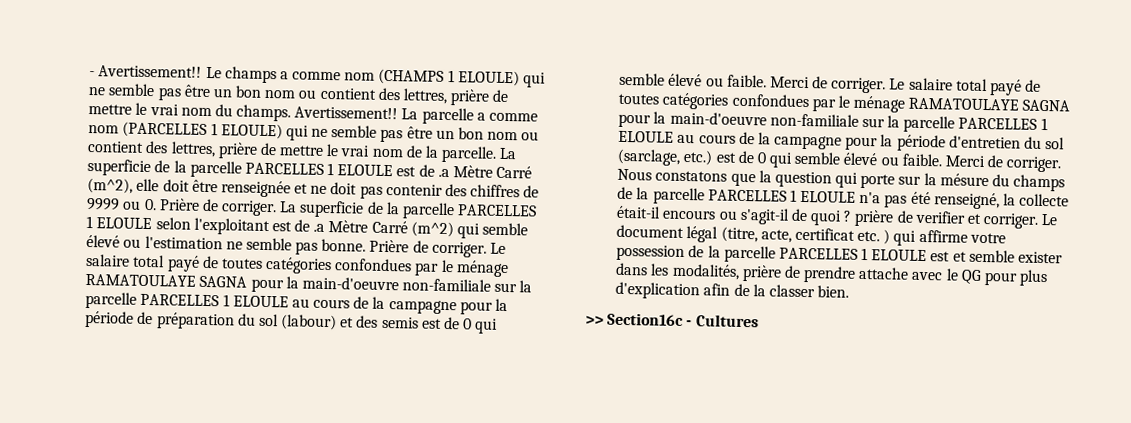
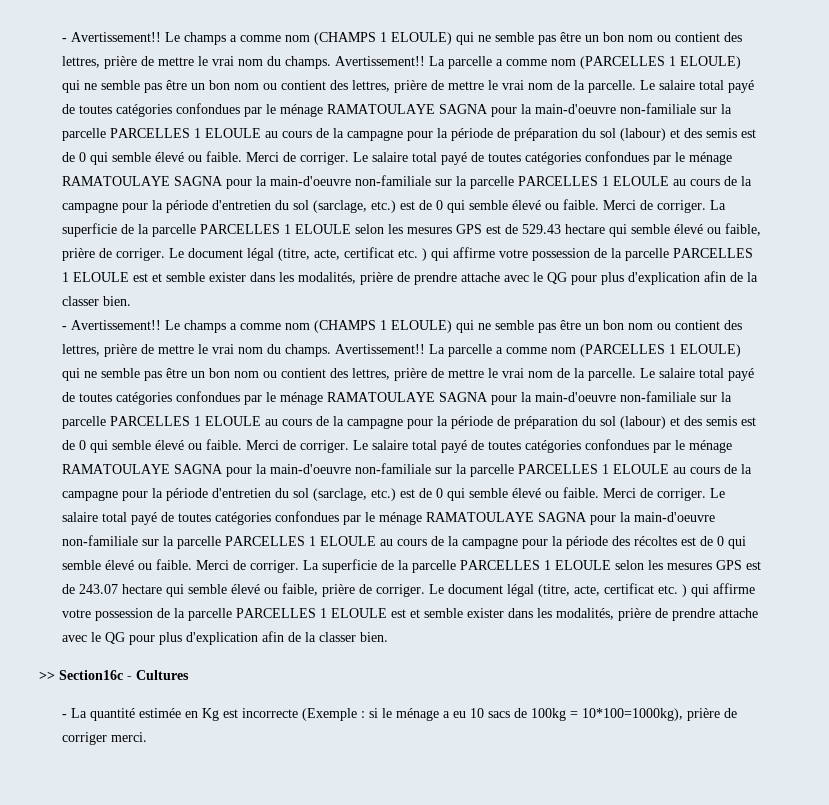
- La superficie de la parcelle PARCELLES 1 ELOULE est de .a Mètre Carré (m^2), elle doit être renseignée et ne doit pas contenir des chiffres de 9999 ou 0. Prière de corriger. La superficie de la parcelle PARCELLES 1 ELOULE selon l'exploitant est de .a Mètre Carré (m^2) qui semble élevé ou l'estimation ne semble pas bonne. Prière de corriger.
- Nous constatons que la question qui porte sur la mésure du champs de la parcelle PARCELLES 1 ELOULE n'a pas été renseigné, la collecte était-il encours ou s'agit-il de quoi ? prière de verifier et corriger.
+ La superficie de la parcelle PARCELLES 1 ELOULE selon les mesures GPS est de 529.43 hectare qui semble élevé ou faible, prière de corriger. Le document légal (titre, acte, certificat etc. ) qui affirme votre possession de la parcelle PARCELLES 1 ELOULE est et semble exister dans les modalités, prière de prendre attache avec le QG pour plus d'explication afin de la classer bien.
+ - Avertissement!! Le champs a comme nom (CHAMPS 1 ELOULE) qui ne semble pas être un bon nom ou contient des lettres, prière de mettre le vrai nom du champs. Avertissement!! La parcelle a comme nom (PARCELLES 1 ELOULE) qui ne semble pas être un bon nom ou contient des lettres, prière de mettre le vrai nom de la parcelle. Le salaire total payé de toutes catégories confondues par le ménage RAMATOULAYE SAGNA pour la main-d'oeuvre non-familiale sur la parcelle PARCELLES 1 ELOULE au cours de la campagne pour la période de préparation du sol (labour) et des semis est de 0 qui semble élevé ou faible. Merci de corriger. Le salaire total payé de toutes catégories confondues par le ménage RAMATOULAYE SAGNA pour la main-d'oeuvre non-familiale sur la parcelle PARCELLES 1 ELOULE au cours de la campagne pour la période d'entretien du sol (sarclage, etc.) est de 0 qui semble élevé ou faible. Merci de corriger. Le salaire total payé de toutes catégories confondues par le ménage RAMATOULAYE SAGNA pour la main-d'oeuvre non-familiale sur la parcelle PARCELLES 1 ELOULE au cours de la campagne pour la période des récoltes est de 0 qui semble élevé ou faible. Merci de corriger. La superficie de la parcelle PARCELLES 1 ELOULE selon les mesures GPS est de 243.07 hectare qui semble élevé ou faible, prière de corriger.
+ - La quantité estimée en Kg est incorrecte (Exemple : si le ménage a eu 10 sacs de 100kg = 10*100=1000kg), prière de corriger merci.

